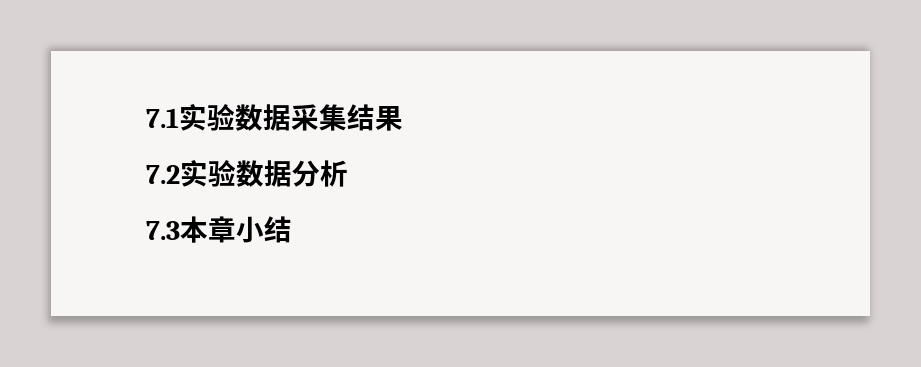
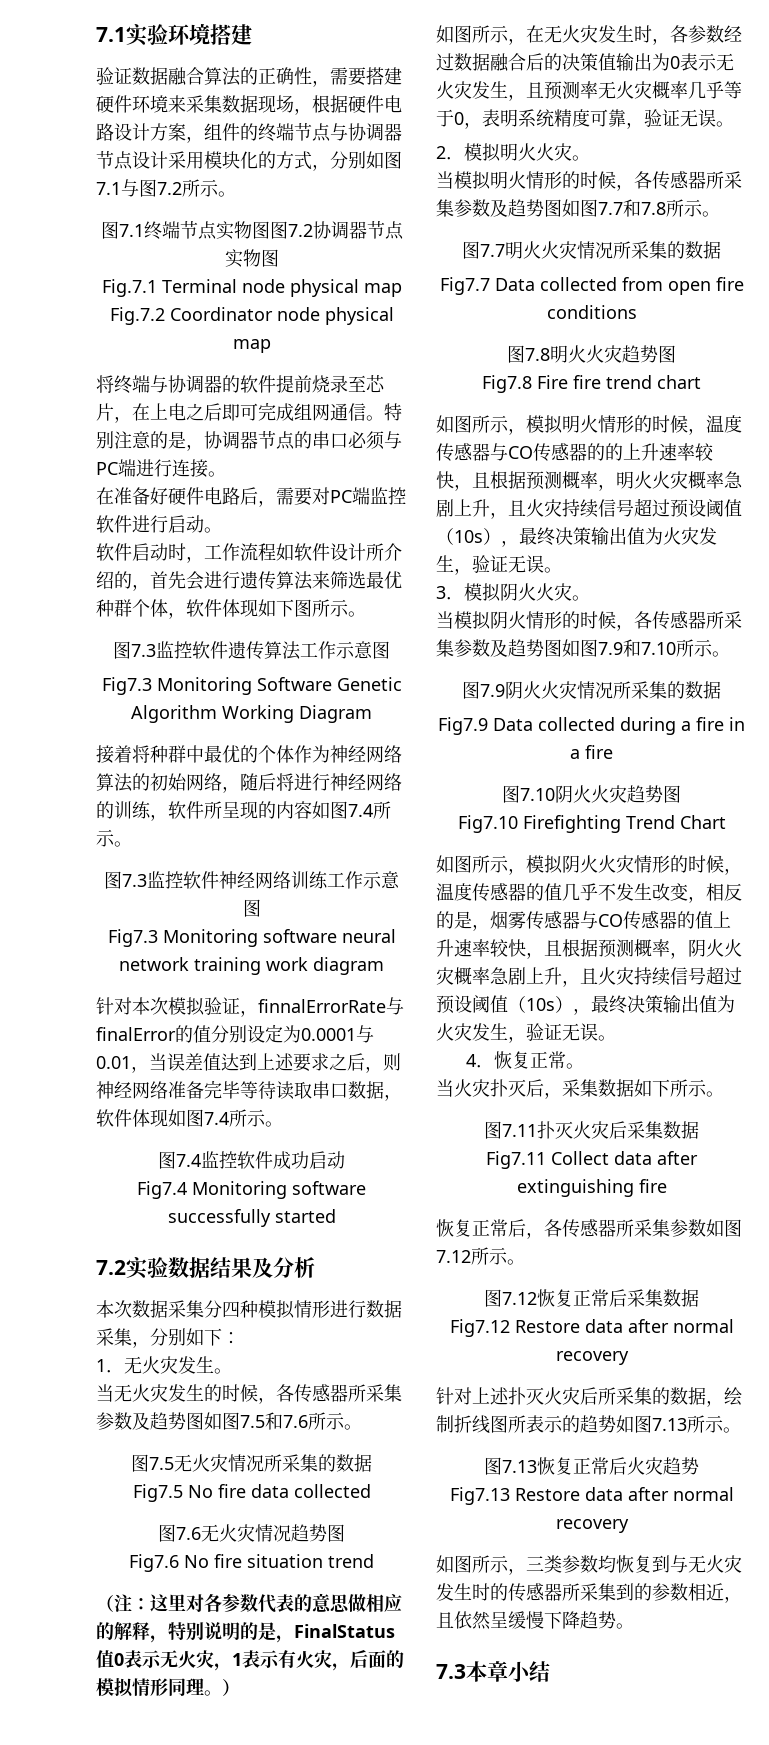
- 7.1实验数据采集结果
+ 7.1实验环境搭建
+ 验证数据融合算法的正确性，需要搭建硬件环境来采集数据现场，根据硬件电路设计方案，组件的终端节点与协调器节点设计采用模块化的方式，分别如图7.1与图7.2所示。
+ 图7.1终端节点实物图图7.2协调器节点实物图
+ Fig.7.1 Terminal node physical map Fig.7.2 Coordinator node physical map
+ 将终端与协调器的软件提前烧录至芯片，在上电之后即可完成组网通信。特别注意的是，协调器节点的串口必须与PC端进行连接。
+ 在准备好硬件电路后，需要对PC端监控软件进行启动。
+ 软件启动时，工作流程如软件设计所介绍的，首先会进行遗传算法来筛选最优种群个体，软件体现如下图所示。
+ 图7.3监控软件遗传算法工作示意图
+ Fig7.3 Monitoring Software Genetic Algorithm Working Diagram
+ 接着将种群中最优的个体作为神经网络算法的初始网络，随后将进行神经网络的训练，软件所呈现的内容如图7.4所示。
+ 图7.3监控软件神经网络训练工作示意图
+ Fig7.3 Monitoring software neural network training work diagram
+ 针对本次模拟验证，finnalErrorRate与finalError的值分别设定为0.0001与0.01，当误差值达到上述要求之后，则神经网络准备完毕等待读取串口数据，软件体现如图7.4所示。
+ 图7.4监控软件成功启动
+ Fig7.4 Monitoring software successfully started
- 7.2实验数据分析
+ 7.2实验数据结果及分析
+ 本次数据采集分四种模拟情形进行数据采集，分别如下：
+ 1．无火灾发生。
+ 当无火灾发生的时候，各传感器所采集参数及趋势图如图7.5和7.6所示。
+ 图7.5无火灾情况所采集的数据
+ Fig7.5 No fire data collected
+ 图7.6无火灾情况趋势图
+ Fig7.6 No fire situation trend
+ （注：这里对各参数代表的意思做相应的解释，特别说明的是，FinalStatus值0表示无火灾，1表示有火灾，后面的模拟情形同理。）
+ 如图所示，在无火灾发生时，各参数经过数据融合后的决策值输出为0表示无火灾发生，且预测率无火灾概率几乎等于0，表明系统精度可靠，验证无误。
+ 2．模拟明火火灾。
+ 当模拟明火情形的时候，各传感器所采集参数及趋势图如图7.7和7.8所示。
+ 图7.7明火火灾情况所采集的数据
+ Fig7.7 Data collected from open fire conditions
+ 图7.8明火火灾趋势图
+ Fig7.8 Fire fire trend chart
+ 如图所示，模拟明火情形的时候，温度传感器与CO传感器的的上升速率较快，且根据预测概率，明火火灾概率急剧上升，且火灾持续信号超过预设阈值（10s），最终决策输出值为火灾发生，验证无误。
+ 3．模拟阴火火灾。
+ 当模拟阴火情形的时候，各传感器所采集参数及趋势图如图7.9和7.10所示。
+ 图7.9阴火火灾情况所采集的数据
+ Fig7.9 Data collected during a fire in a fire
+ 图7.10阴火火灾趋势图
+ Fig7.10 Firefighting Trend Chart
+ 如图所示，模拟阴火火灾情形的时候，温度传感器的值几乎不发生改变，相反的是，烟雾传感器与CO传感器的值上升速率较快，且根据预测概率，阴火火灾概率急剧上升，且火灾持续信号超过预设阈值（10s），最终决策输出值为火灾发生，验证无误。
+ 4．恢复正常。
+ 当火灾扑灭后，采集数据如下所示。
+ 图7.11扑灭火灾后采集数据
+ Fig7.11 Collect data after extinguishing fire
+ 恢复正常后，各传感器所采集参数如图7.12所示。
+ 图7.12恢复正常后采集数据
+ Fig7.12 Restore data after normal recovery
+ 针对上述扑灭火灾后所采集的数据，绘制折线图所表示的趋势如图7.13所示。
+ 图7.13恢复正常后火灾趋势
+ Fig7.13 Restore data after normal recovery
+ 如图所示，三类参数均恢复到与无火灾发生时的传感器所采集到的参数相近，且依然呈缓慢下降趋势。

